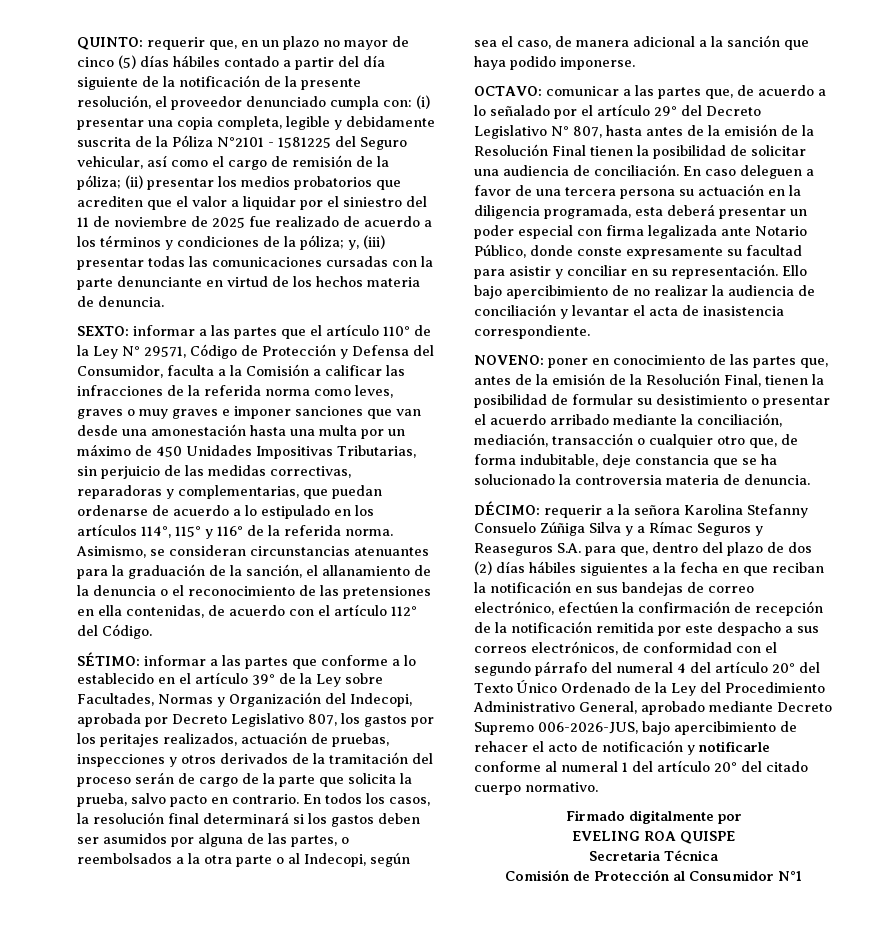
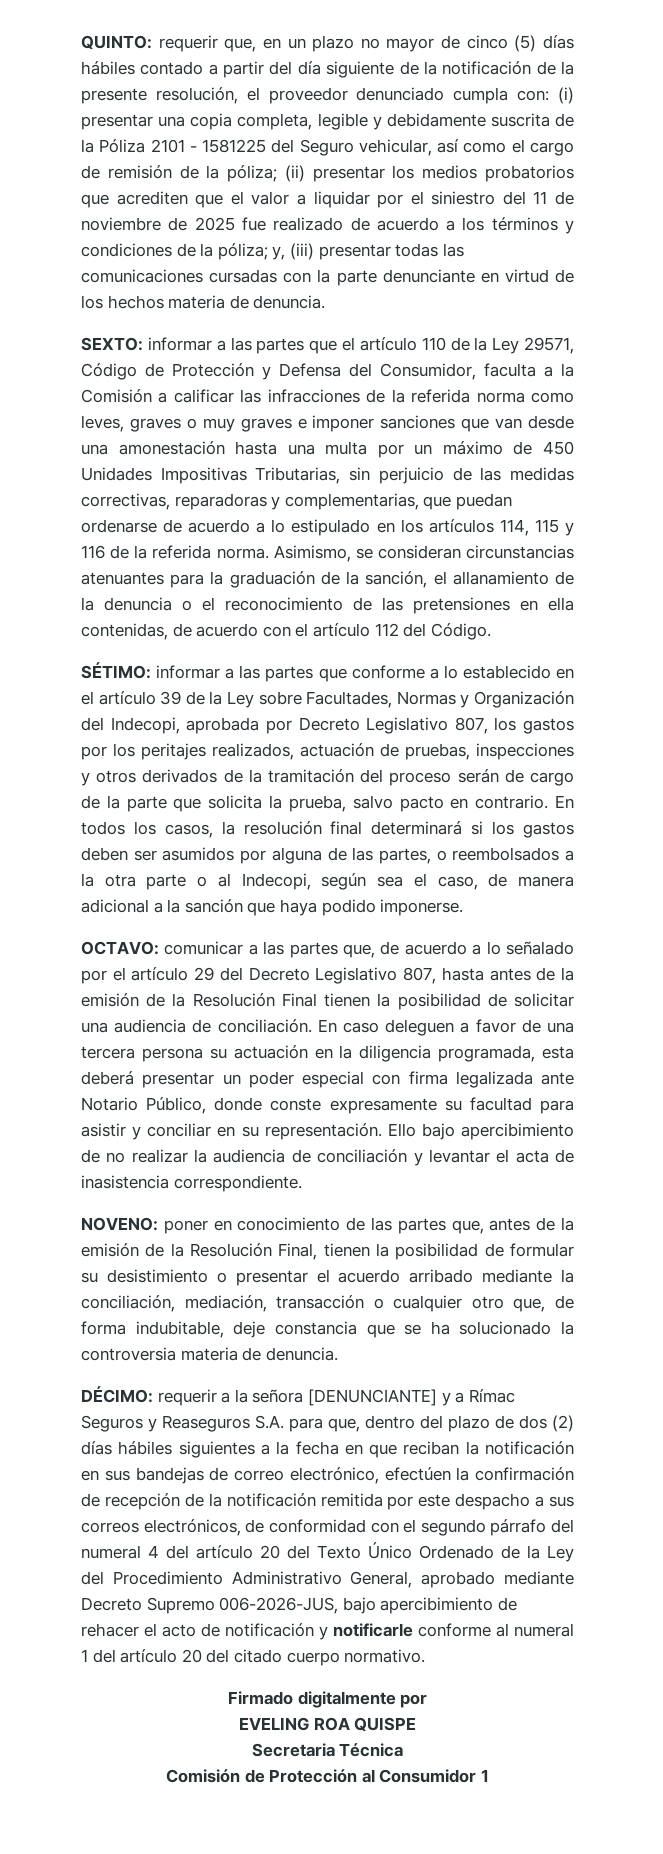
- (i) presentar una copia completa, legible y debidamente suscrita de la Póliza N°2101 - 1581225 del Seguro vehicular, así como el cargo de remisión de la póliza;
+ (i) presentar una copia completa, legible y debidamente suscrita de la Póliza 2101 - 1581225 del Seguro vehicular, así como el cargo de remisión de la póliza;
- informar a las partes que el artículo 110° de la Ley N° 29571, Código de Protección y Defensa del Consumidor, faculta a la Comisión a calificar las infracciones de la referida norma como leves, graves o muy graves e imponer sanciones que van desde una amonestación hasta una multa por un máximo de 450 Unidades Impositivas Tributarias, sin perjuicio de las medidas correctivas, reparadoras y complementarias, que puedan ordenarse de acuerdo a lo estipulado en los artículos 114°, 115° y 116° de la referida norma.
+ informar a las partes que el artículo 110 de la Ley 29571, Código de Protección y Defensa del Consumidor, faculta a la Comisión a calificar las infracciones de la referida norma como leves, graves o muy graves e imponer sanciones que van desde una amonestación hasta una multa por un máximo de 450 Unidades Impositivas Tributarias, sin perjuicio de las medidas correctivas, reparadoras y complementarias, que puedan ordenarse de acuerdo a lo estipulado en los artículos 114, 115 y 116 de la referida norma.
- Asimismo, se consideran circunstancias atenuantes para la graduación de la sanción, el allanamiento de la denuncia o el reconocimiento de las pretensiones en ella contenidas, de acuerdo con el artículo 112° del Código.
+ Asimismo, se consideran circunstancias atenuantes para la graduación de la sanción, el allanamiento de la denuncia o el reconocimiento de las pretensiones en ella contenidas, de acuerdo con el artículo 112 del Código.
- SÉTIMO: informar a las partes que conforme a lo establecido en el artículo 39° de la Ley sobre Facultades, Normas y Organización del Indecopi, aprobada por Decreto Legislativo 807, los gastos por los peritajes realizados, actuación de pruebas, inspecciones y otros derivados de la tramitación del proceso serán de cargo de la parte que solicita la prueba, salvo pacto en contrario.
+ SÉTIMO: informar a las partes que conforme a lo establecido en el artículo 39 de la Ley sobre Facultades, Normas y Organización del Indecopi, aprobada por Decreto Legislativo 807, los gastos por los peritajes realizados, actuación de pruebas, inspecciones y otros derivados de la tramitación del proceso serán de cargo de la parte que solicita la prueba, salvo pacto en contrario.
- OCTAVO: comunicar a las partes que, de acuerdo a lo señalado por el artículo 29° del Decreto Legislativo N° 807, hasta antes de la emisión de la Resolución Final tienen la posibilidad de solicitar una audiencia de conciliación.
+ OCTAVO: comunicar a las partes que, de acuerdo a lo señalado por el artículo 29 del Decreto Legislativo 807, hasta antes de la emisión de la Resolución Final tienen la posibilidad de solicitar una audiencia de conciliación.
- requerir a la señora Karolina Stefanny Consuelo Zúñiga Silva y a Rímac Seguros y Reaseguros S.A. para que, dentro del plazo de dos (2) días hábiles siguientes a la fecha en que reciban la notificación en sus bandejas de correo electrónico, efectúen la confirmación de recepción de la notificación remitida por este despacho a sus correos electrónicos, de conformidad con el segundo párrafo del numeral 4 del artículo 20° del Texto Único Ordenado de la Ley del Procedimiento Administrativo General, aprobado mediante Decreto Supremo 006-2026-JUS, bajo apercibimiento de rehacer el acto de notificación y notificarle conforme al numeral 1 del artículo 20° del citado cuerpo normativo.
+ requerir a la señora [DENUNCIANTE] y a Rímac Seguros y Reaseguros S.A. para que, dentro del plazo de dos (2) días hábiles siguientes a la fecha en que reciban la notificación en sus bandejas de correo electrónico, efectúen la confirmación de recepción de la notificación remitida por este despacho a sus correos electrónicos, de conformidad con el segundo párrafo del numeral 4 del artículo 20 del Texto Único Ordenado de la Ley del Procedimiento Administrativo General, aprobado mediante Decreto Supremo 006-2026-JUS, bajo apercibimiento de rehacer el acto de notificación y notificarle conforme al numeral 1 del artículo 20 del citado cuerpo normativo.
- Comisión de Protección al Consumidor N°1
+ Comisión de Protección al Consumidor 1

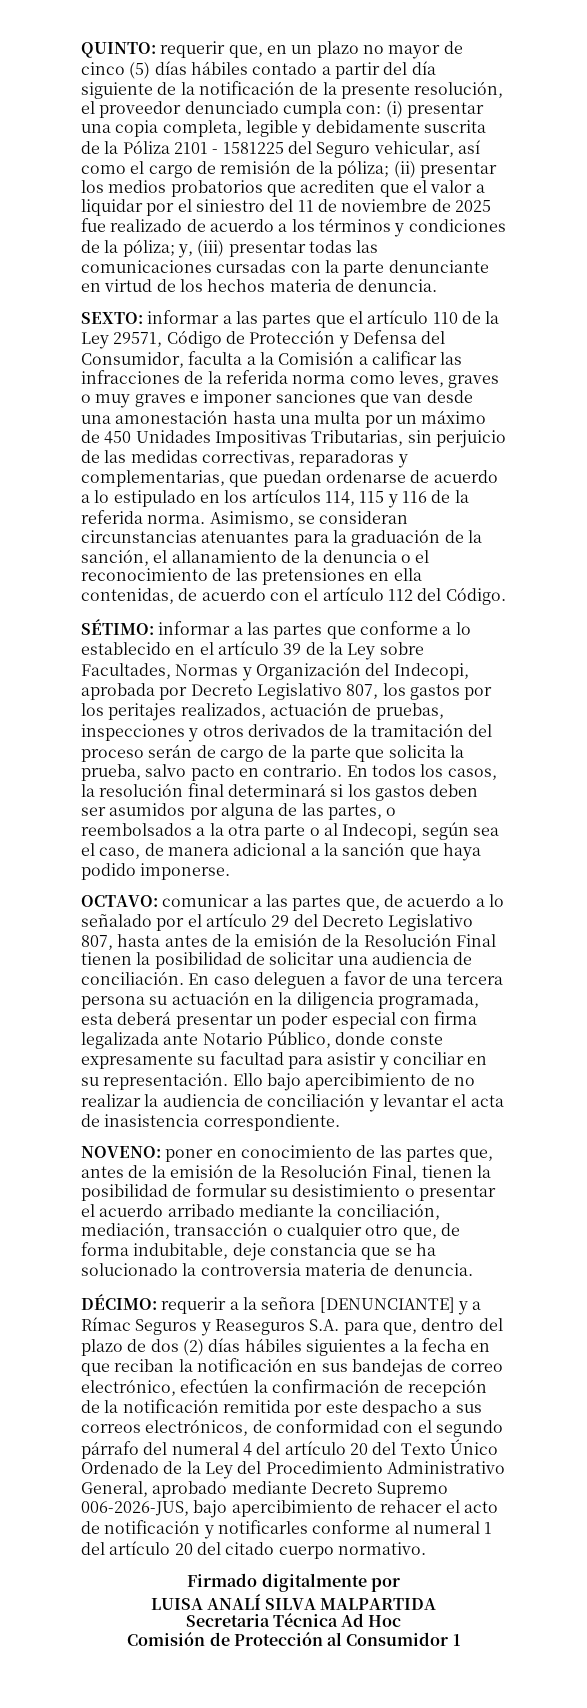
- requerir a la señora [DENUNCIANTE] y a Rímac Seguros y Reaseguros S.A. para que, dentro del plazo de dos (2) días hábiles siguientes a la fecha en que reciban la notificación en sus bandejas de correo electrónico, efectúen la confirmación de recepción de la notificación remitida por este despacho a sus correos electrónicos, de conformidad con el segundo párrafo del numeral 4 del artículo 20 del Texto Único Ordenado de la Ley del Procedimiento Administrativo General, aprobado mediante Decreto Supremo 006-2026-JUS, bajo apercibimiento de rehacer el acto de notificación y notificarle conforme al numeral 1 del artículo 20 del citado cuerpo normativo.
+ requerir a la señora [DENUNCIANTE] y a Rímac Seguros y Reaseguros S.A. para que, dentro del plazo de dos (2) días hábiles siguientes a la fecha en que reciban la notificación en sus bandejas de correo electrónico, efectúen la confirmación de recepción de la notificación remitida por este despacho a sus correos electrónicos, de conformidad con el segundo párrafo del numeral 4 del artículo 20 del Texto Único Ordenado de la Ley del Procedimiento Administrativo General, aprobado mediante Decreto Supremo 006-2026-JUS, bajo apercibimiento de rehacer el acto de notificación y notificarles conforme al numeral 1 del artículo 20 del citado cuerpo normativo.
- EVELING ROA QUISPE
+ LUISA ANALÍ SILVA MALPARTIDA
- Secretaria Técnica
+ Secretaria Técnica Ad Hoc

